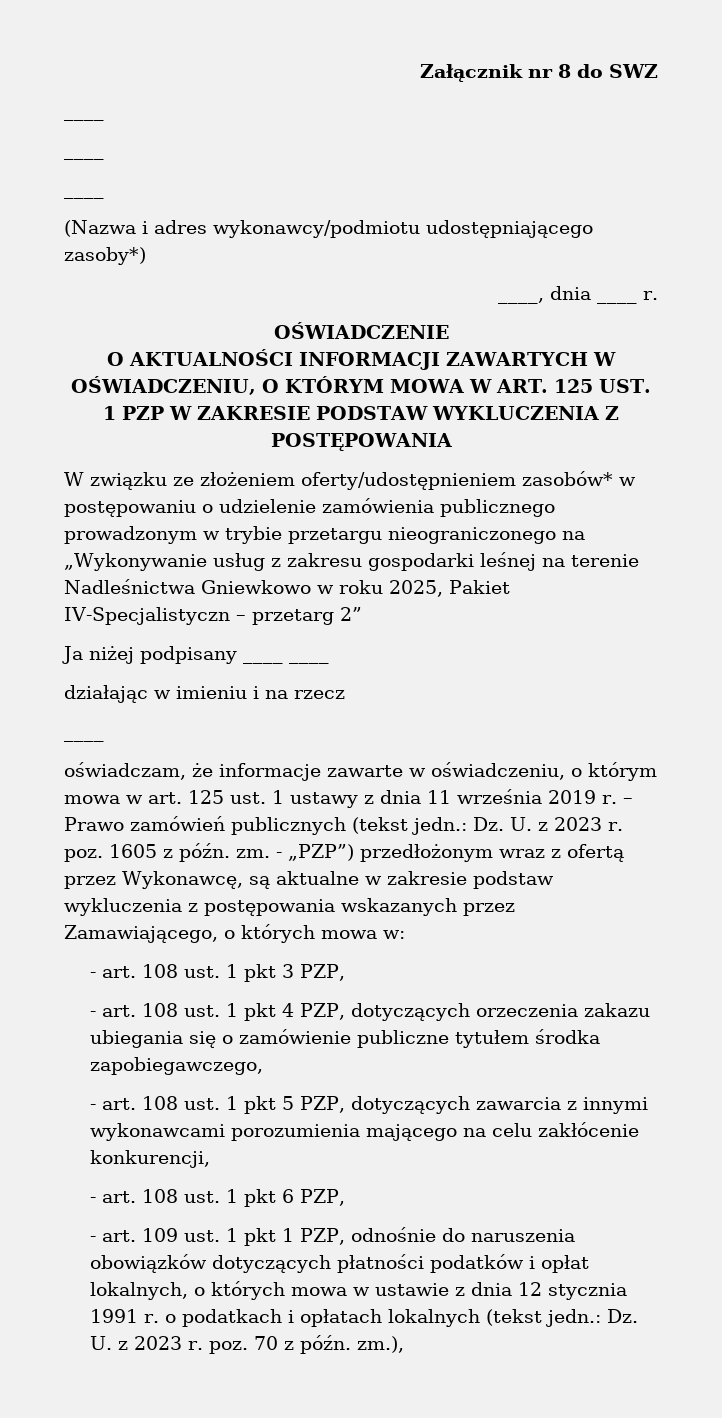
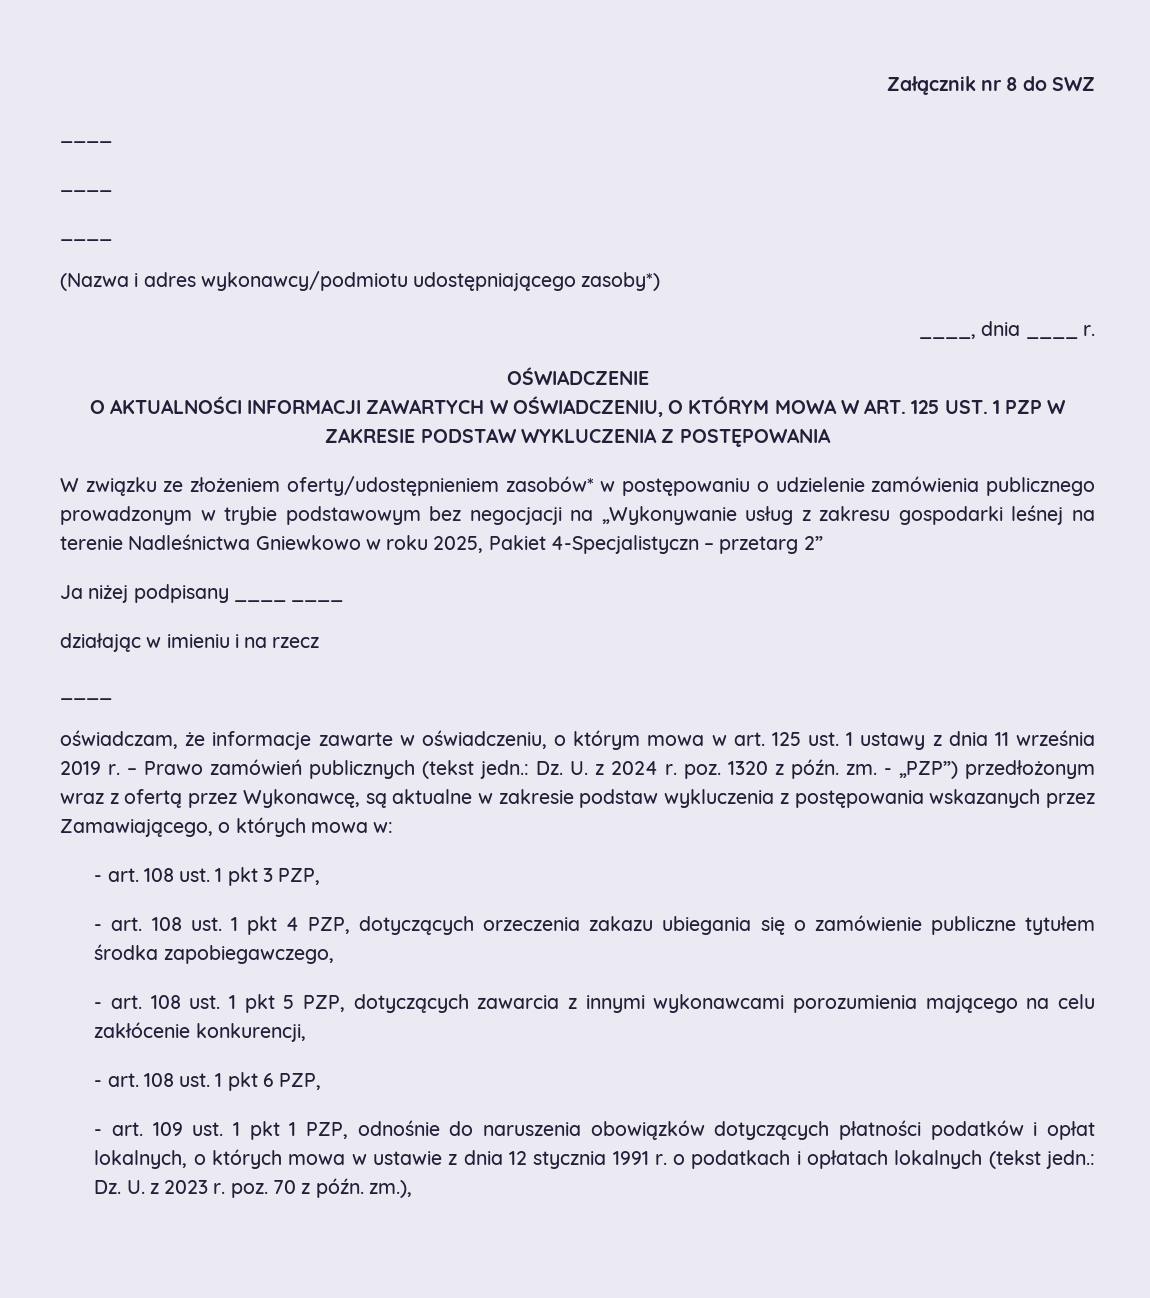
- W związku ze złożeniem oferty/udostępnieniem zasobów* w postępowaniu o udzielenie zamówienia publicznego prowadzonym w trybie przetargu nieograniczonego na „Wykonywanie usług z zakresu gospodarki leśnej na terenie Nadleśnictwa Gniewkowo w roku 2025, Pakiet IV-Specjalistyczn – przetarg 2”
+ W związku ze złożeniem oferty/udostępnieniem zasobów* w postępowaniu o udzielenie zamówienia publicznego prowadzonym w trybie podstawowym bez negocjacji na „Wykonywanie usług z zakresu gospodarki leśnej na terenie Nadleśnictwa Gniewkowo w roku 2025, Pakiet 4-Specjalistyczn – przetarg 2”
- – Prawo zamówień publicznych (tekst jedn.: Dz. U. z 2023 r. poz. 1605 z późn. zm.
+ – Prawo zamówień publicznych (tekst jedn.: Dz. U. z 2024 r. poz. 1320 z późn. zm.

